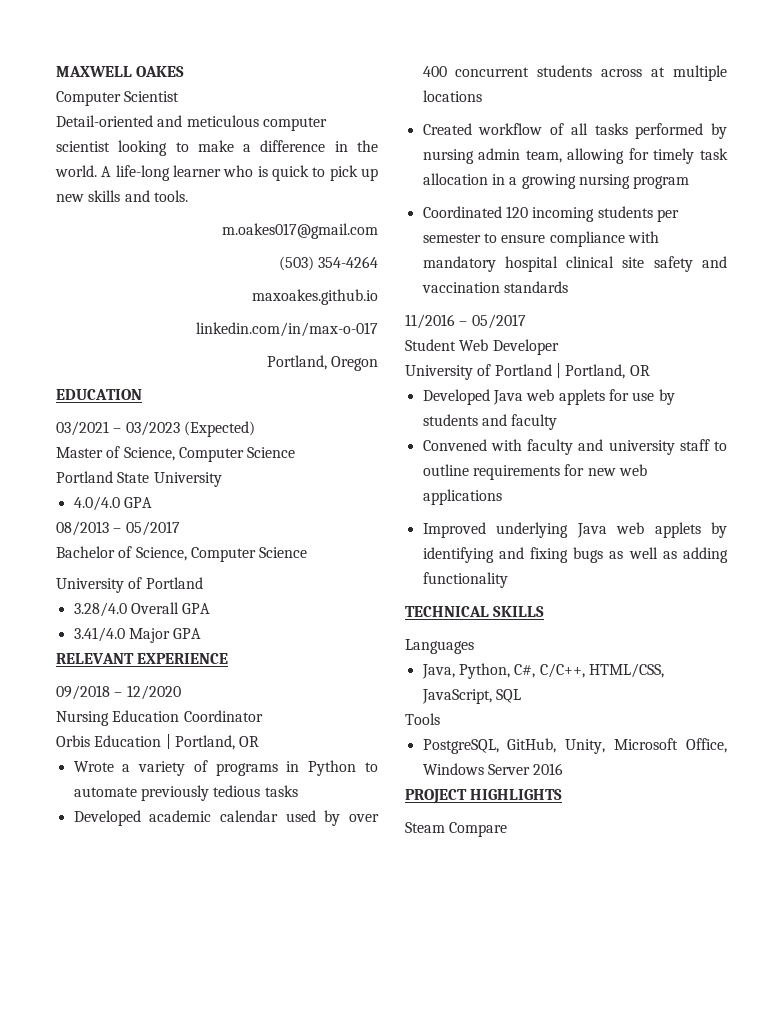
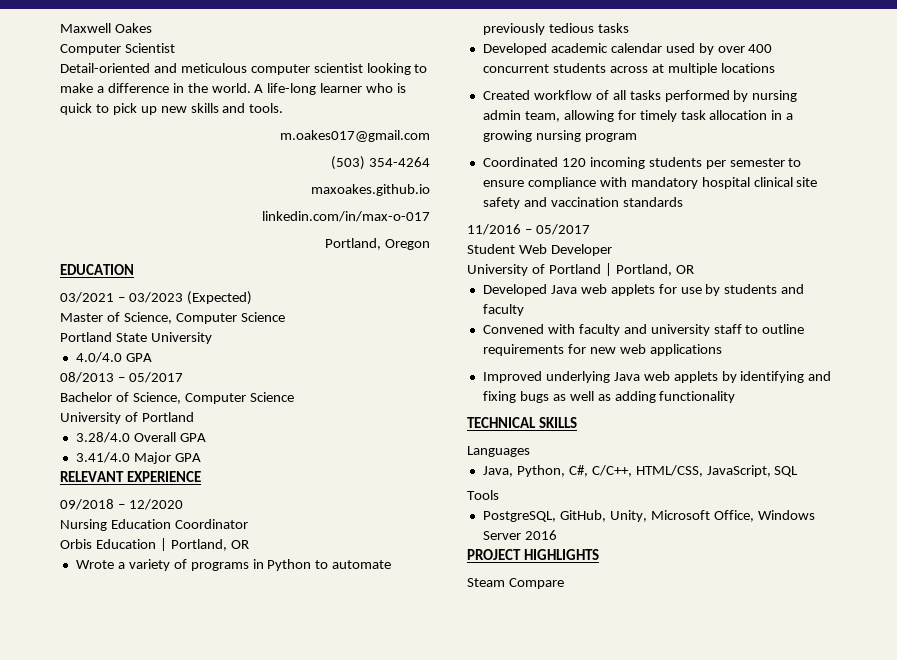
- MAXWELL OAKES
+ Maxwell Oakes

